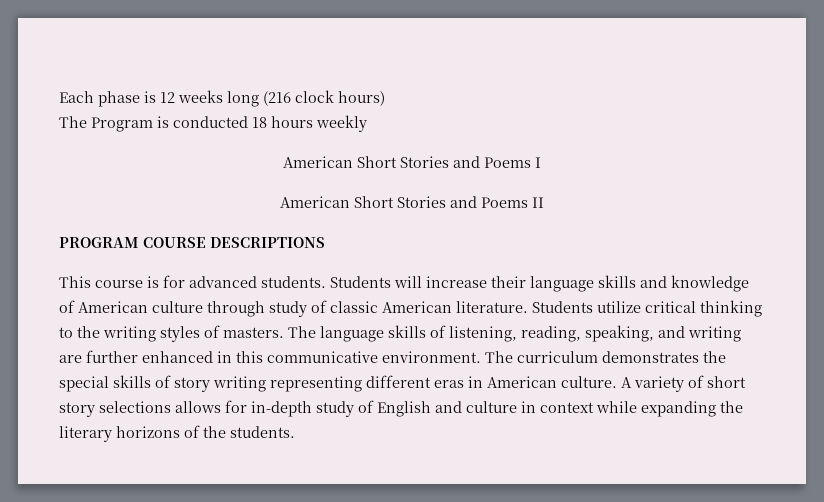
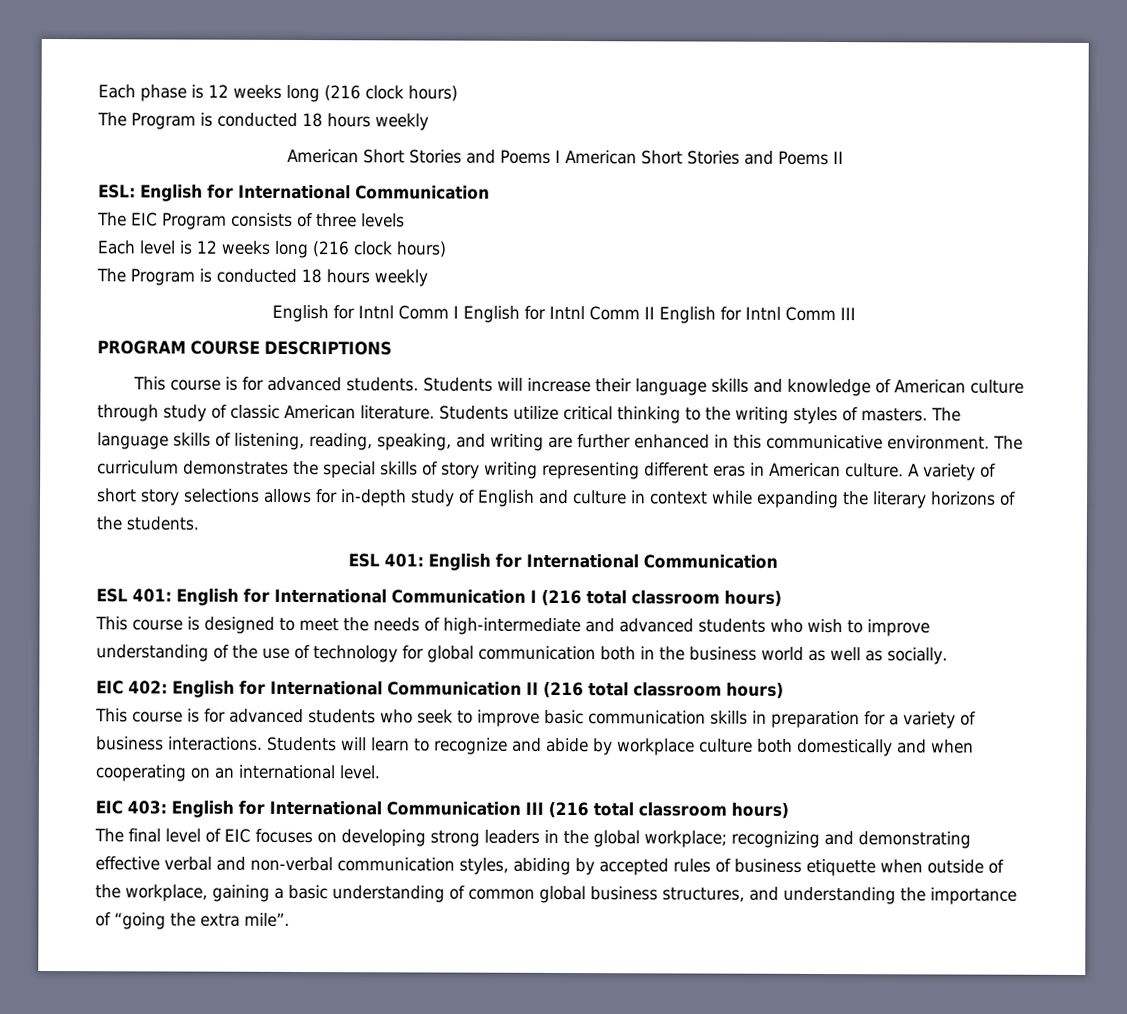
- American Short Stories and Poems I
- American Short Stories and Poems II
+ American Short Stories and Poems I American Short Stories and Poems II
+ ESL: English for International Communication
+ The EIC Program consists of three levels
+ Each level is 12 weeks long (216 clock hours)
+ The Program is conducted 18 hours weekly
+ English for Intnl Comm I English for Intnl Comm II English for Intnl Comm III
  A variety of short story selections allows for in-depth study of English and culture in context while expanding the literary horizons of the students.
+ ESL 401: English for International Communication
+ ESL 401: English for International Communication I (216 total classroom hours)
+ This course is designed to meet the needs of high-intermediate and advanced students who wish to improve understanding of the use of technology for global communication both in the business world as well as socially.
+ EIC 402: English for International Communication II (216 total classroom hours)
+ This course is for advanced students who seek to improve basic communication skills in preparation for a variety of business interactions. Students will learn to recognize and abide by workplace culture both domestically and when cooperating on an international level.
+ EIC 403: English for International Communication III (216 total classroom hours)
+ The final level of EIC focuses on developing strong leaders in the global workplace; recognizing and demonstrating effective verbal and non-verbal communication styles, abiding by accepted rules of business etiquette when outside of the workplace, gaining a basic understanding of common global business structures, and understanding the importance of “going the extra mile”.

